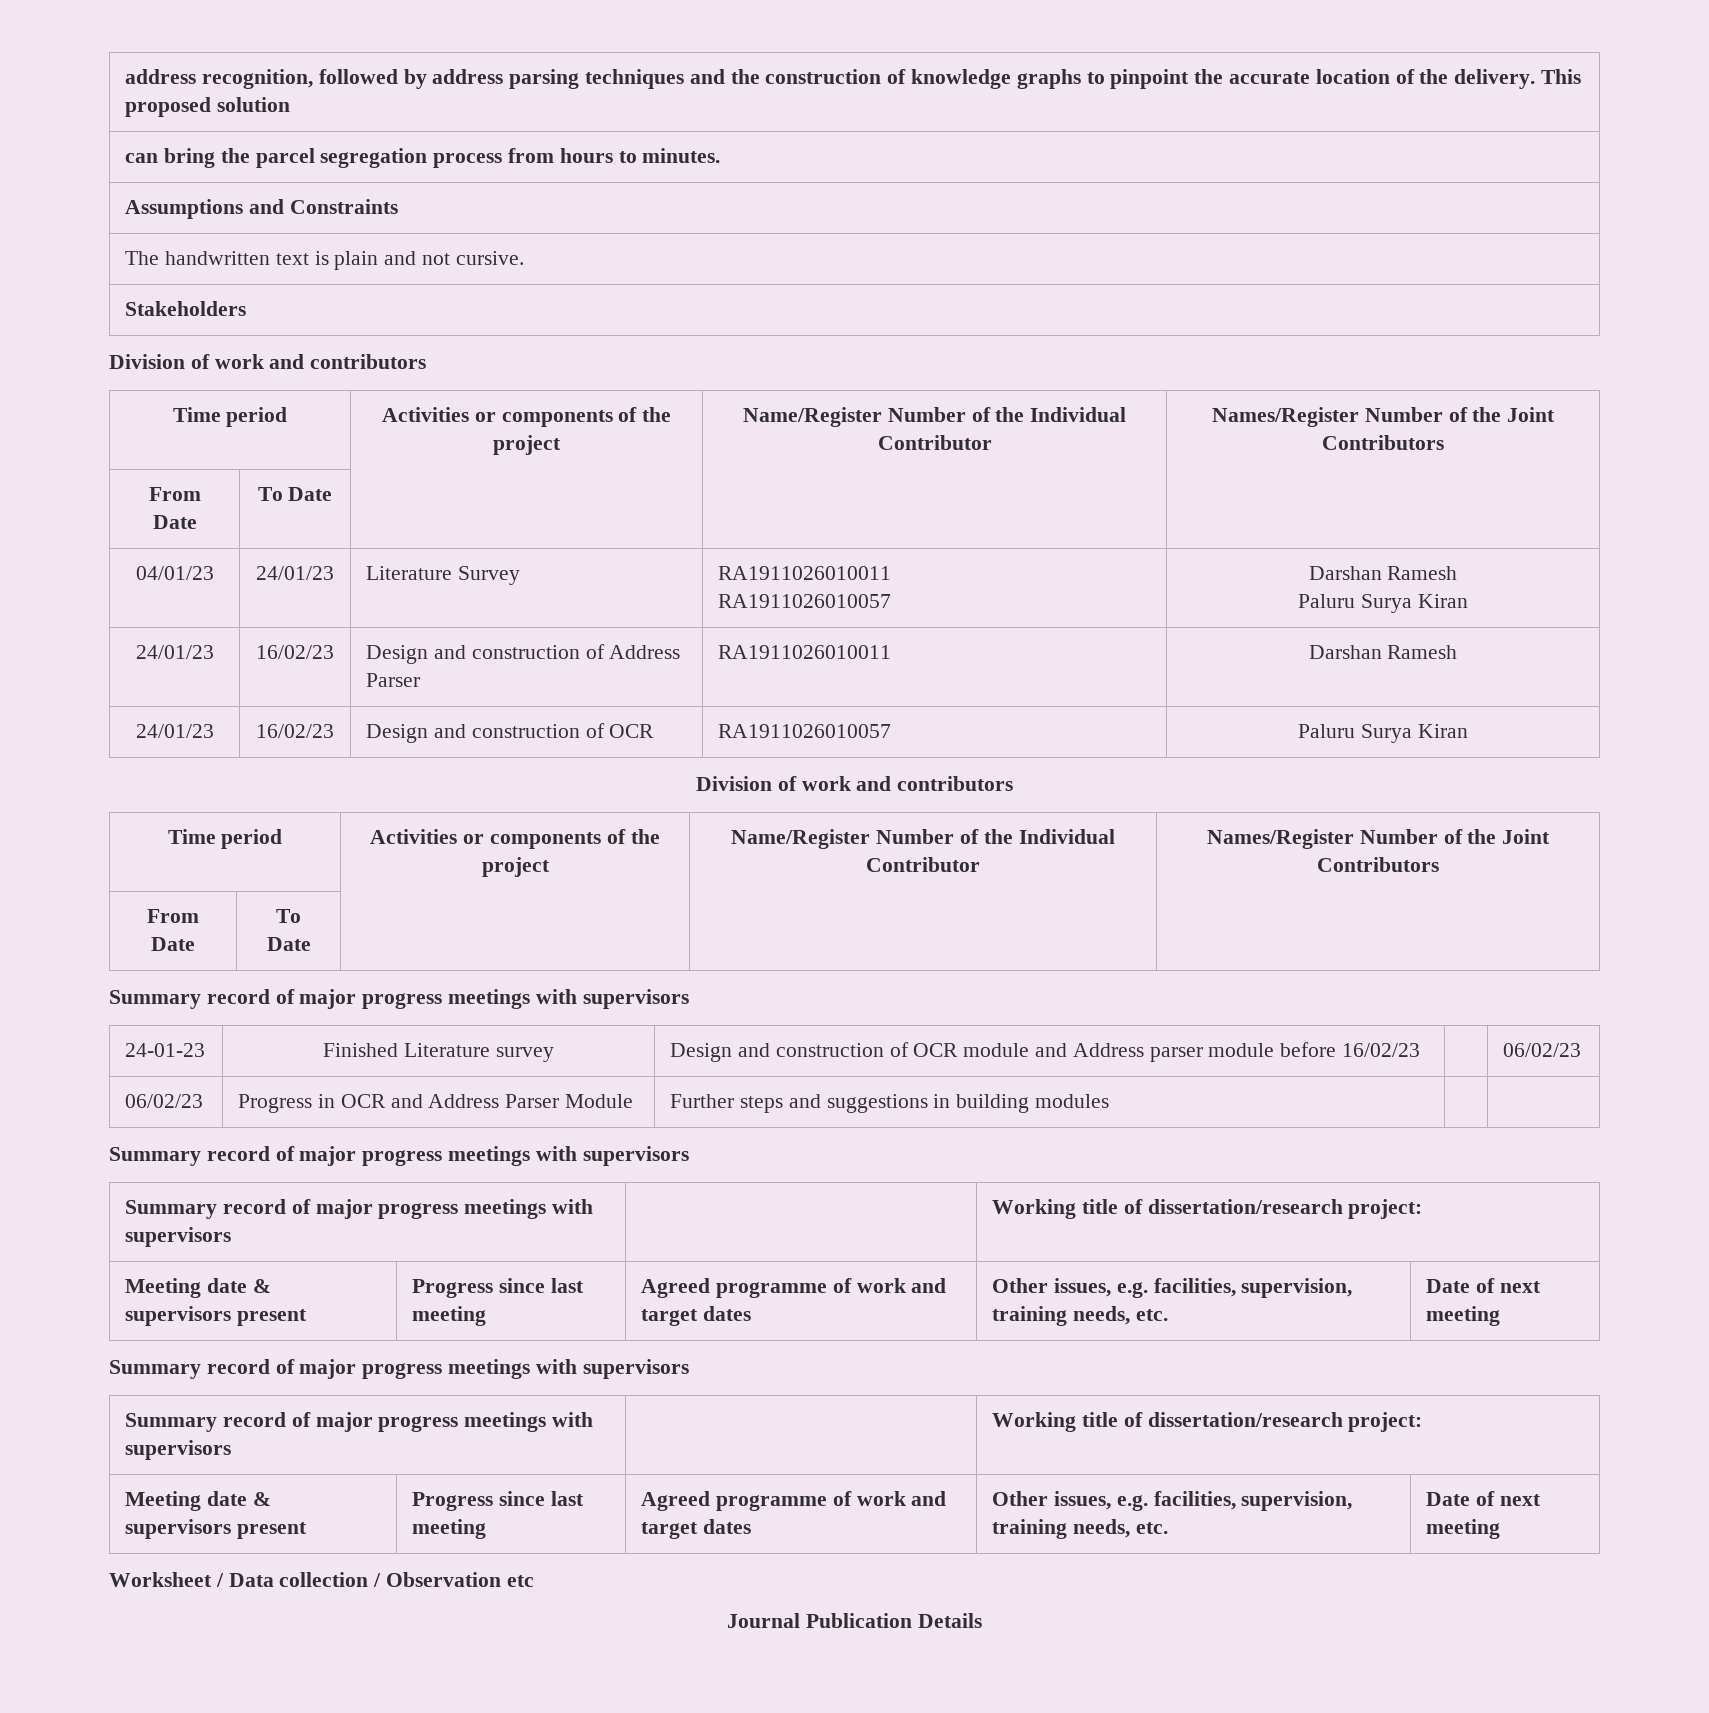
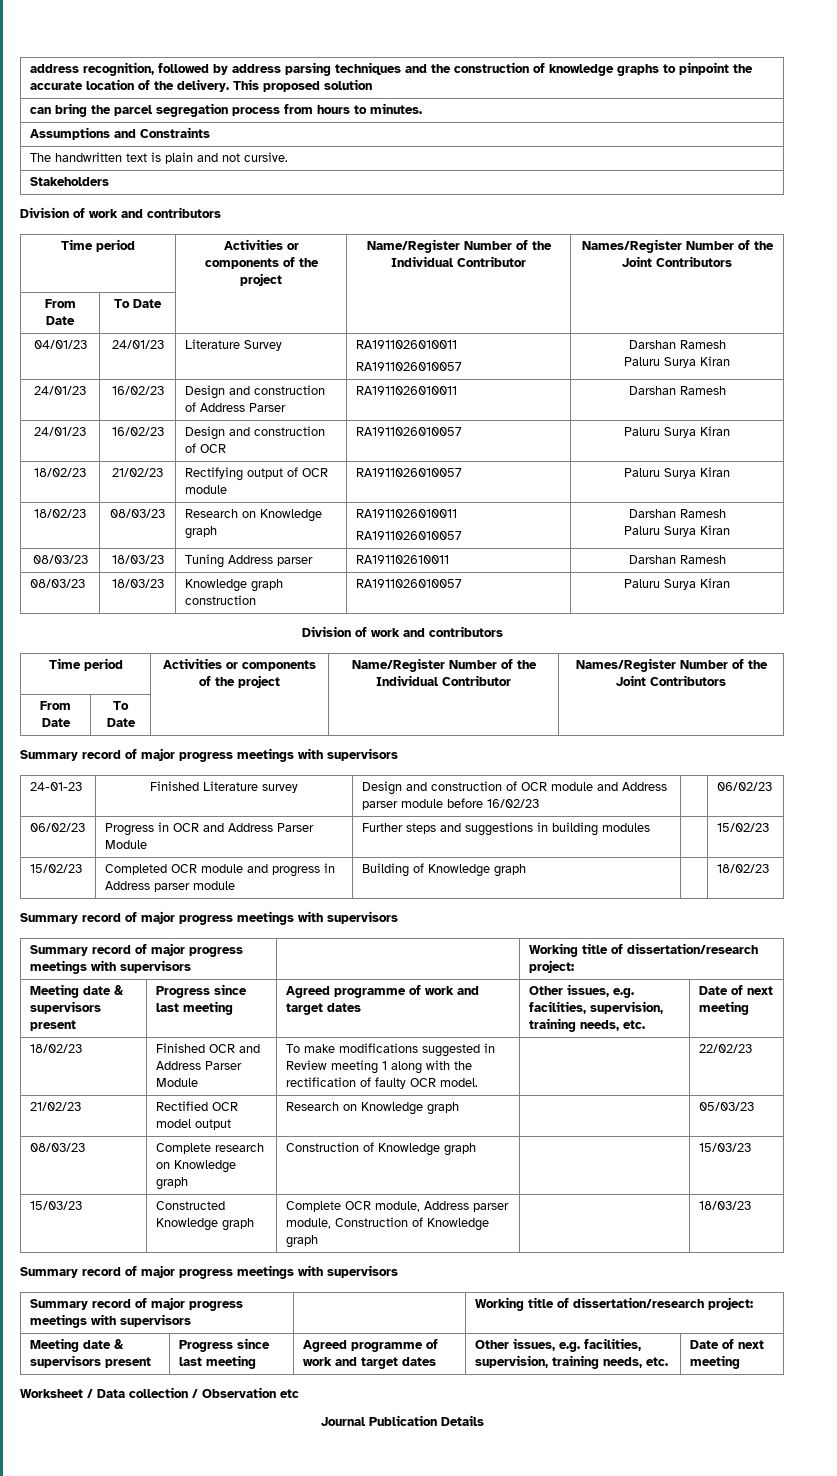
+ 18/02/23 | 21/02/23 | Rectifying output of OCR module | RA1911026010057 | Paluru Surya Kiran
+ 18/02/23 | 08/03/23 | Research on Knowledge graph | RA1911026010011
+ RA1911026010057 | Darshan Ramesh
+ Paluru Surya Kiran
+ 08/03/23 | 18/03/23 | Tuning Address parser | RA191102610011 | Darshan Ramesh
+ 08/03/23 | 18/03/23 | Knowledge graph construction | RA1911026010057 | Paluru Surya Kiran
- 06/02/23 | Progress in OCR and Address Parser Module | Further steps and suggestions in building modules | |
+ 06/02/23 | Progress in OCR and Address Parser Module | Further steps and suggestions in building modules | | 15/02/23
+ 15/02/23 | Completed OCR module and progress in Address parser module | Building of Knowledge graph | | 18/02/23
+ 18/02/23 | Finished OCR and Address Parser Module | To make modifications suggested in Review meeting 1 along with the rectification of faulty OCR model. | | 22/02/23
+ 21/02/23 | Rectified OCR model output | Research on Knowledge graph | | 05/03/23
+ 08/03/23 | Complete research on Knowledge graph | Construction of Knowledge graph | | 15/03/23
+ 15/03/23 | Constructed Knowledge graph | Complete OCR module, Address parser module, Construction of Knowledge graph | | 18/03/23

